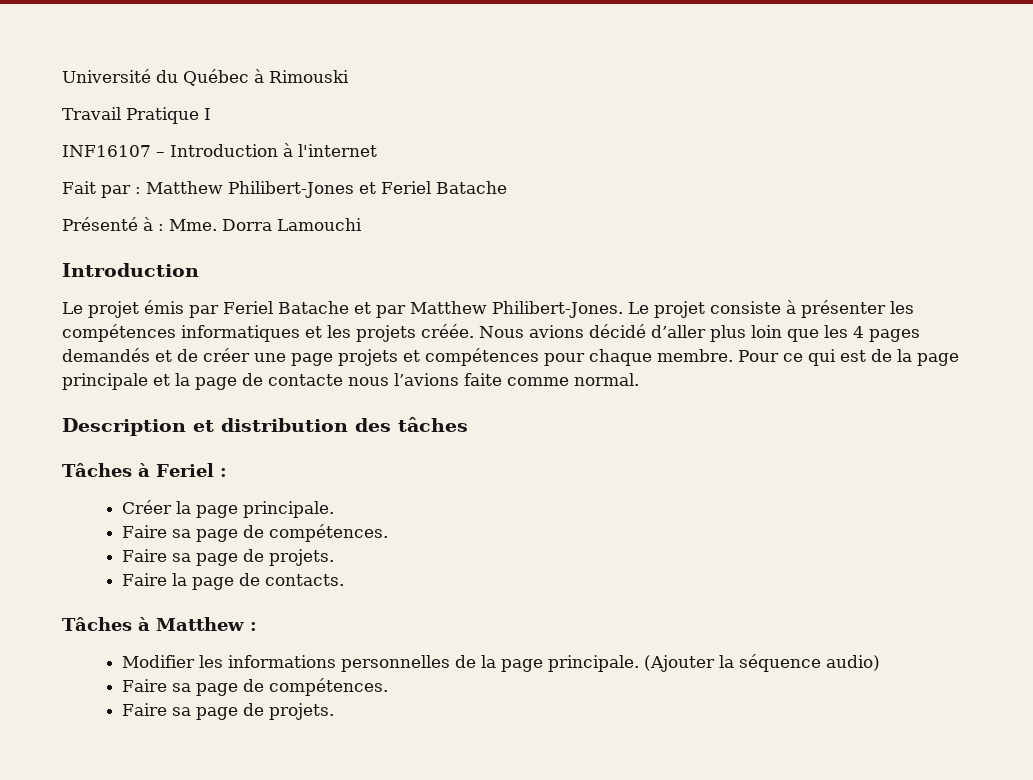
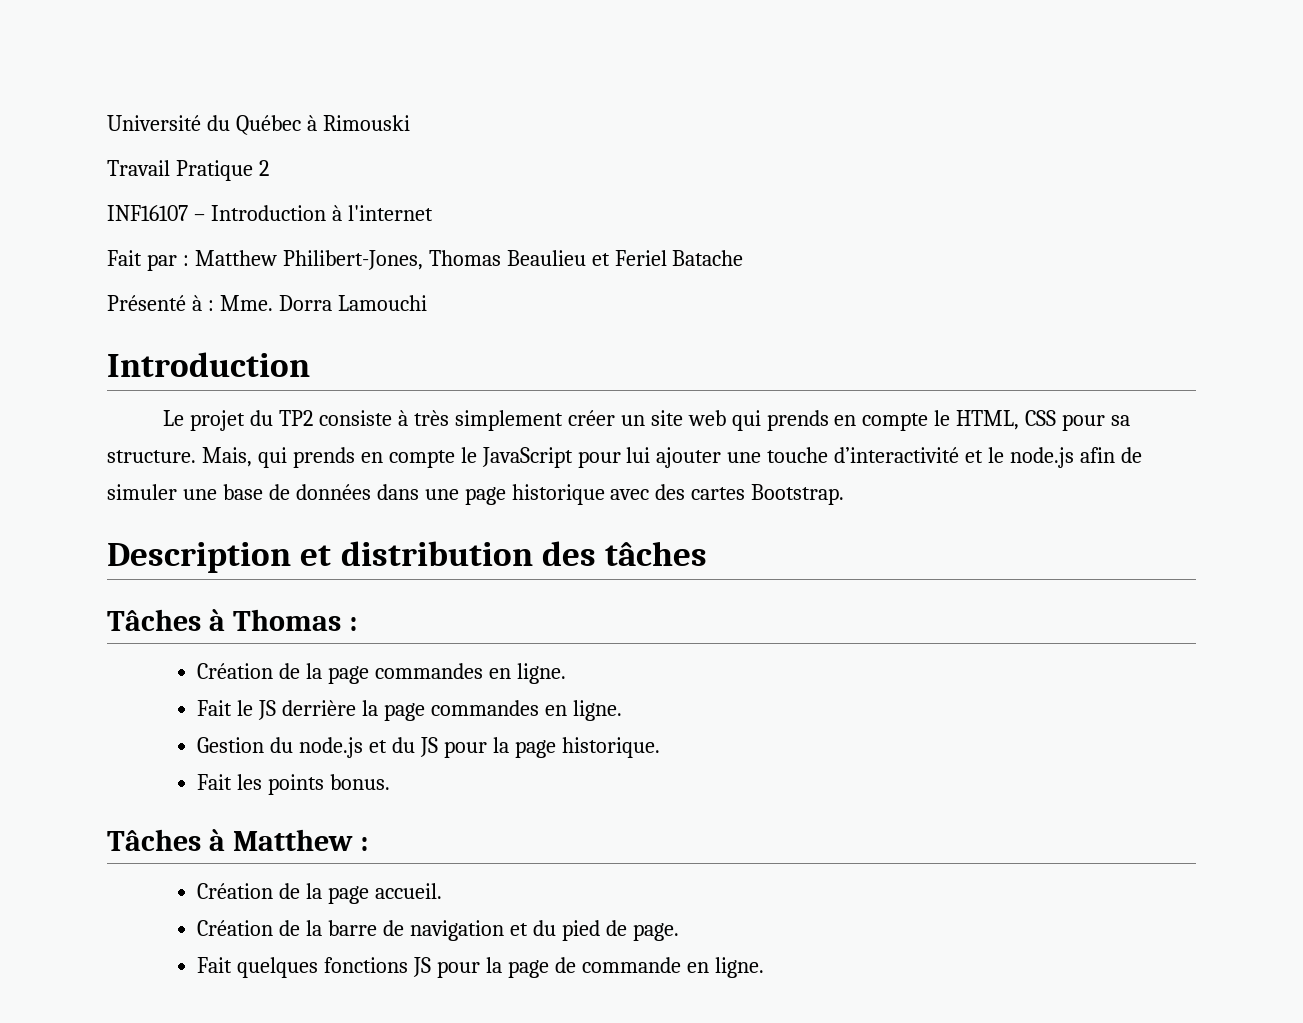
- Travail Pratique I
+ Travail Pratique 2
- Fait par : Matthew Philibert-Jones et Feriel Batache
+ Fait par : Matthew Philibert-Jones, Thomas Beaulieu et Feriel Batache
- Le projet émis par Feriel Batache et par Matthew Philibert-Jones. Le projet consiste à présenter les compétences informatiques et les projets créée. Nous avions décidé d’aller plus loin que les 4 pages demandés et de créer une page projets et compétences pour chaque membre. Pour ce qui est de la page principale et la page de contacte nous l’avions faite comme normal.
+ Le projet du TP2 consiste à très simplement créer un site web qui prends en compte le HTML, CSS pour sa structure. Mais, qui prends en compte le JavaScript pour lui ajouter une touche d’interactivité et le node.js afin de simuler une base de données dans une page historique avec des cartes Bootstrap.
- Tâches à Feriel :
- Créer la page principale.
- Faire sa page de compétences.
- Faire sa page de projets.
- Faire la page de contacts.
+ Tâches à Thomas :
+ Création de la page commandes en ligne.
+ Fait le JS derrière la page commandes en ligne.
+ Gestion du node.js et du JS pour la page historique.
+ Fait les points bonus.
  Tâches à Matthew :
- Modifier les informations personnelles de la page principale. (Ajouter la séquence audio)
- Faire sa page de compétences.
- Faire sa page de projets.
+ Création de la page accueil.
+ Création de la barre de navigation et du pied de page.
+ Fait quelques fonctions JS pour la page de commande en ligne.

